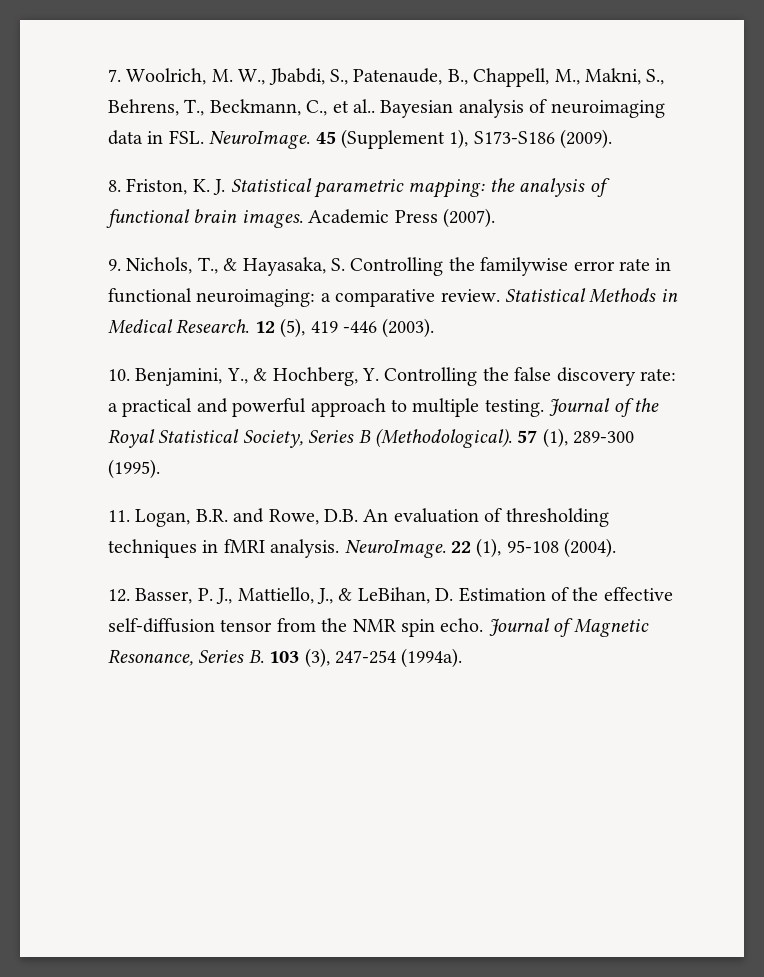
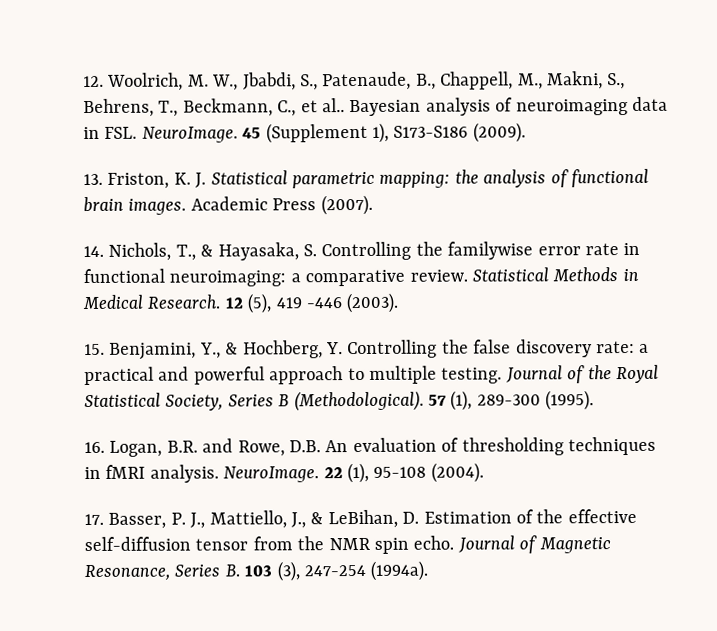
- 7. Woolrich, M. W., Jbabdi, S., Patenaude, B., Chappell, M., Makni, S., Behrens, T., Beckmann, C., et al..
+ 12. Woolrich, M. W., Jbabdi, S., Patenaude, B., Chappell, M., Makni, S., Behrens, T., Beckmann, C., et al..
- 8. Friston, K. J. Statistical parametric mapping: the analysis of functional brain images.
+ 13. Friston, K. J. Statistical parametric mapping: the analysis of functional brain images.
- 9. Nichols, T., & Hayasaka, S. Controlling the familywise error rate in functional neuroimaging: a comparative review.
+ 14. Nichols, T., & Hayasaka, S. Controlling the familywise error rate in functional neuroimaging: a comparative review.
- 10. Benjamini, Y., & Hochberg, Y. Controlling the false discovery rate: a practical and powerful approach to multiple testing.
+ 15. Benjamini, Y., & Hochberg, Y. Controlling the false discovery rate: a practical and powerful approach to multiple testing.
- 11. Logan, B.R. and Rowe, D.B. An evaluation of thresholding techniques in fMRI analysis.
+ 16. Logan, B.R. and Rowe, D.B. An evaluation of thresholding techniques in fMRI analysis.
- 12. Basser, P. J., Mattiello, J., & LeBihan, D. Estimation of the effective self-diffusion tensor from the NMR spin echo.
+ 17. Basser, P. J., Mattiello, J., & LeBihan, D. Estimation of the effective self-diffusion tensor from the NMR spin echo.

